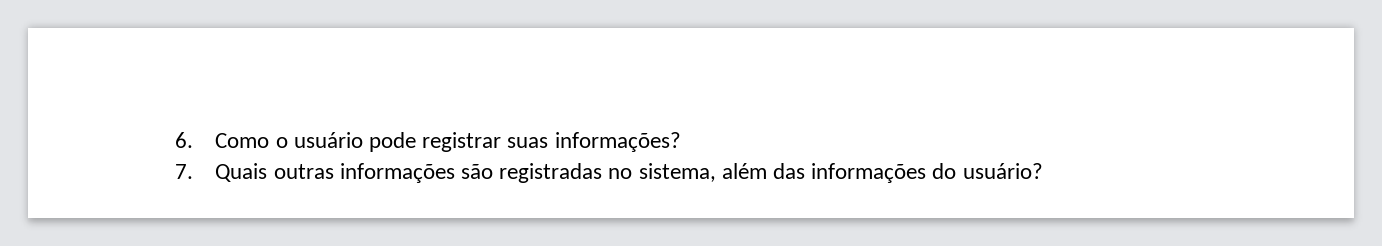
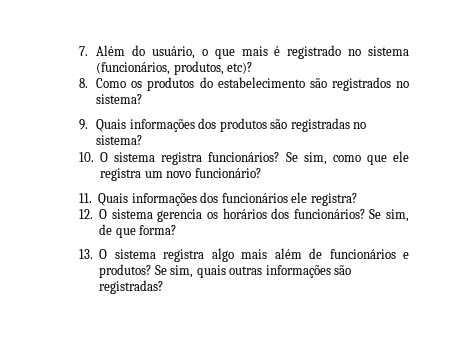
- 6. Como o usuário pode registrar suas informações?
- 7. Quais outras informações são registradas no sistema, além das informações do usuário?
+ 7. Além do usuário, o que mais é registrado no sistema (funcionários, produtos, etc)?
+ 8. Como os produtos do estabelecimento são registrados no sistema?
+ 9. Quais informações dos produtos são registradas no sistema?
+ 10. O sistema registra funcionários? Se sim, como que ele registra um novo funcionário?
+ 11. Quais informações dos funcionários ele registra?
+ 12. O sistema gerencia os horários dos funcionários? Se sim, de que forma?
+ 13. O sistema registra algo mais além de funcionários e produtos? Se sim, quais outras informações são registradas?

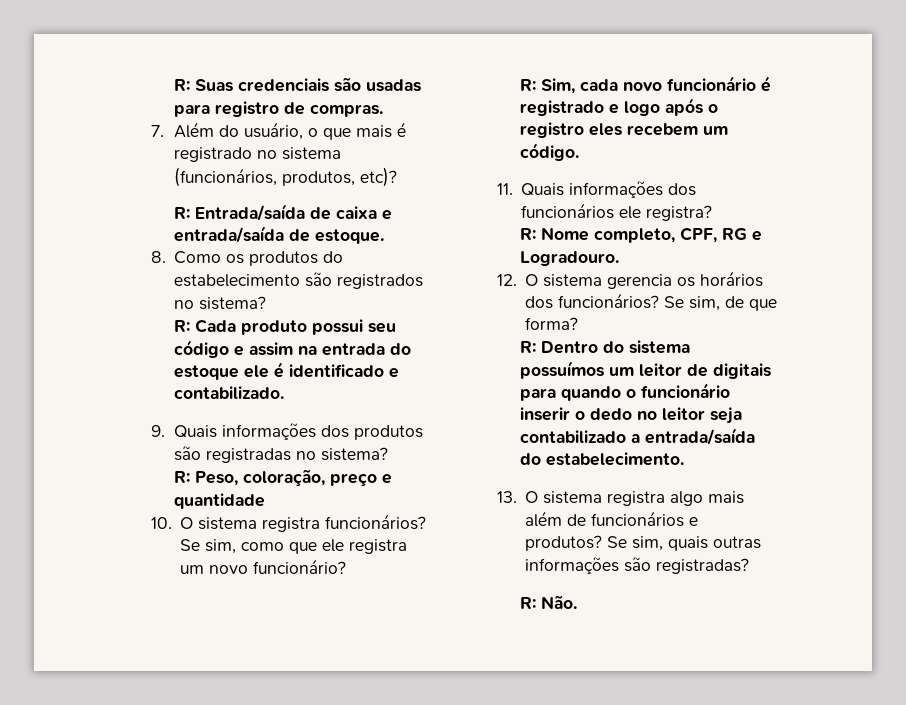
+ R: Suas credenciais são usadas para registro de compras.
+ R: Entrada/saída de caixa e entrada/saída de estoque.
+ R: Cada produto possui seu código e assim na entrada do estoque ele é identificado e contabilizado.
+ R: Peso, coloração, preço e quantidade
+ R: Sim, cada novo funcionário é registrado e logo após o registro eles recebem um código.
+ R: Nome completo, CPF, RG e Logradouro.
+ R: Dentro do sistema possuímos um leitor de digitais para quando o funcionário inserir o dedo no leitor seja contabilizado a entrada/saída do estabelecimento.
+ R: Não.

